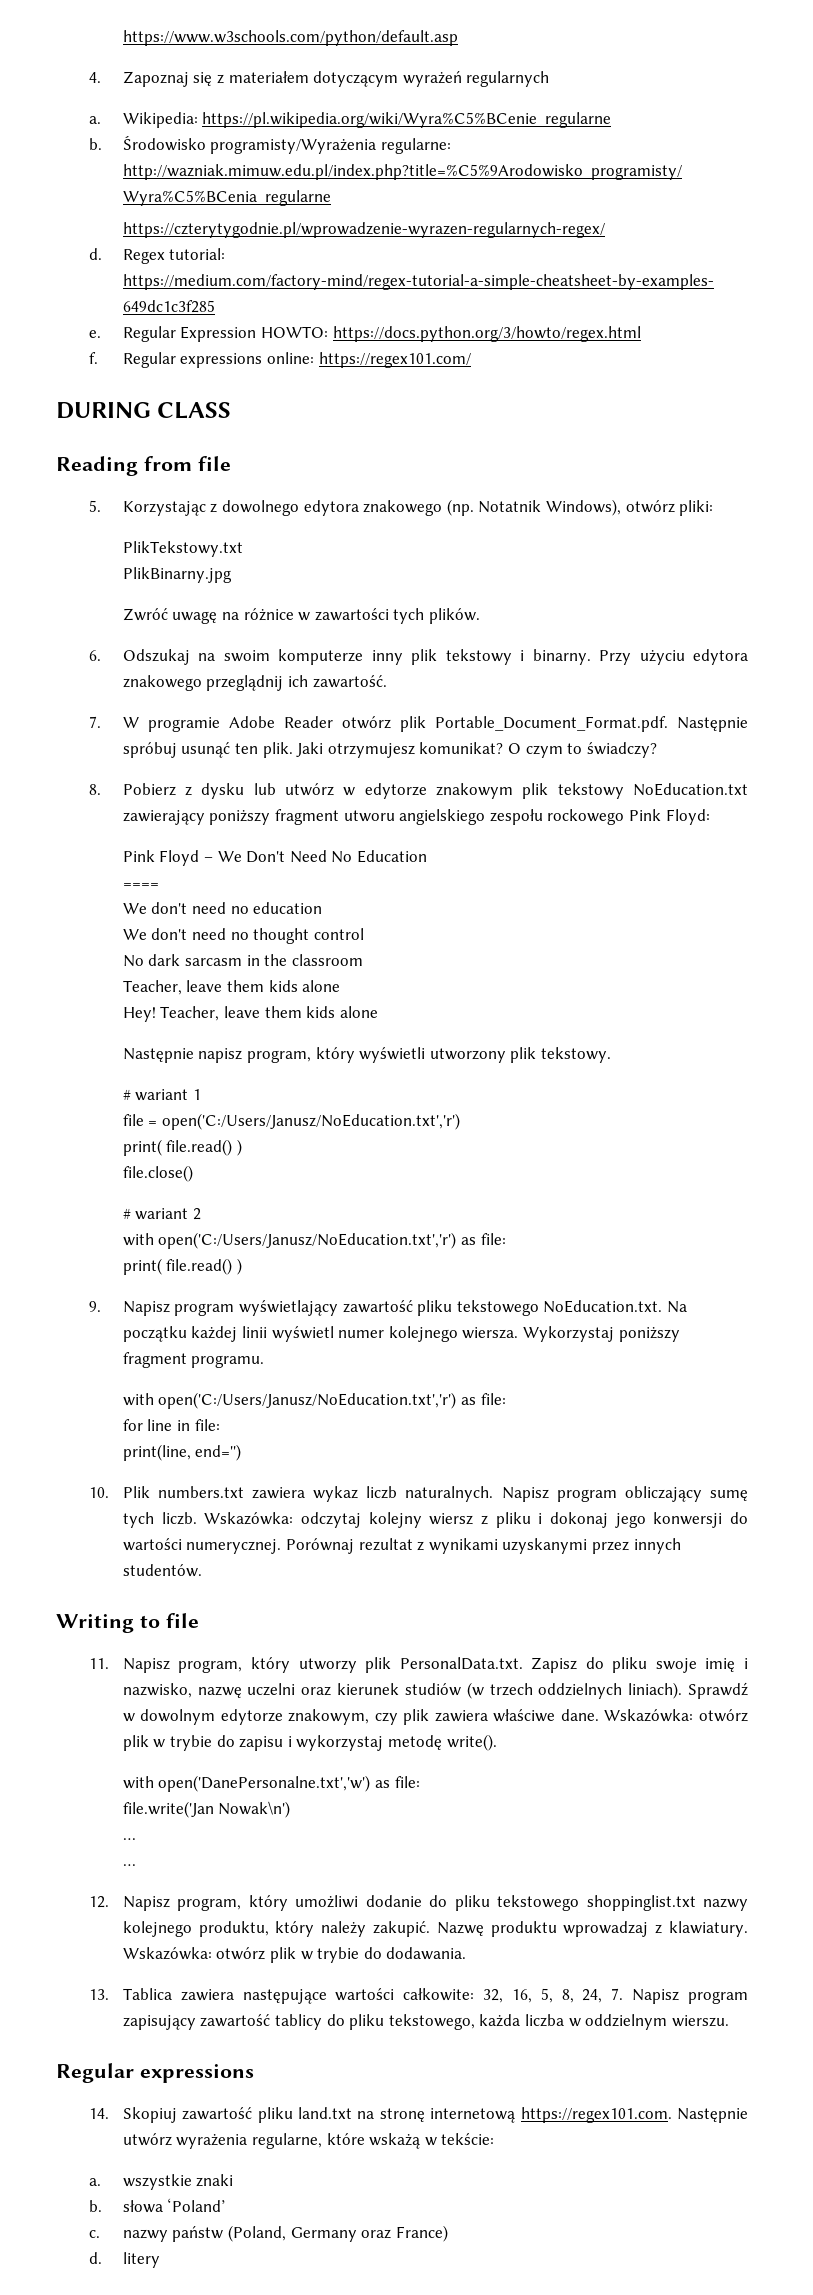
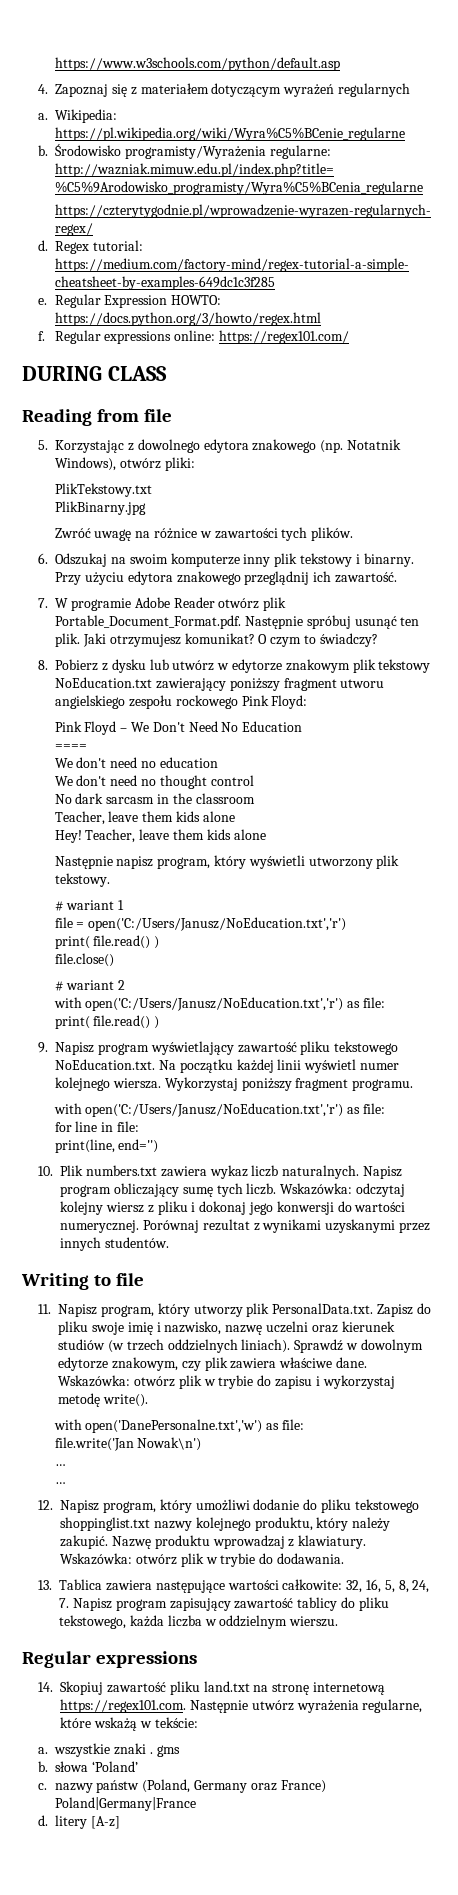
- a. wszystkie znaki
+ a. wszystkie znaki . gms
- c. nazwy państw (Poland, Germany oraz France)
+ c. nazwy państw (Poland, Germany oraz France) Poland|Germany|France
- d. litery
+ d. litery [A-z]

